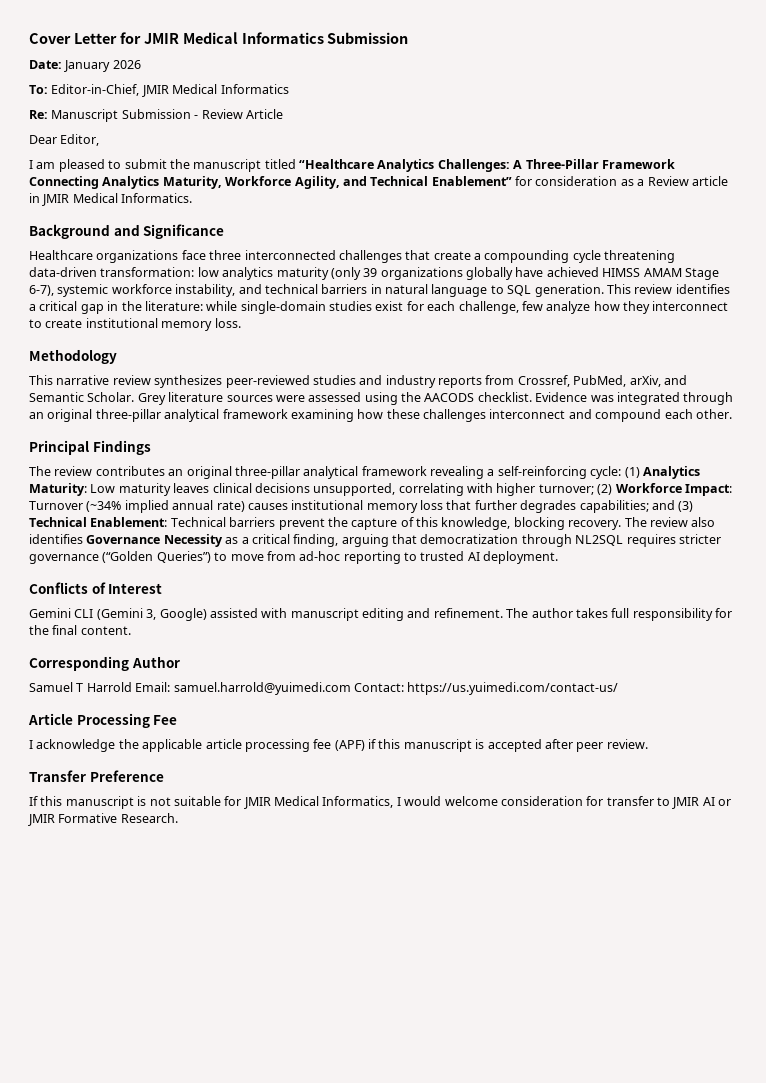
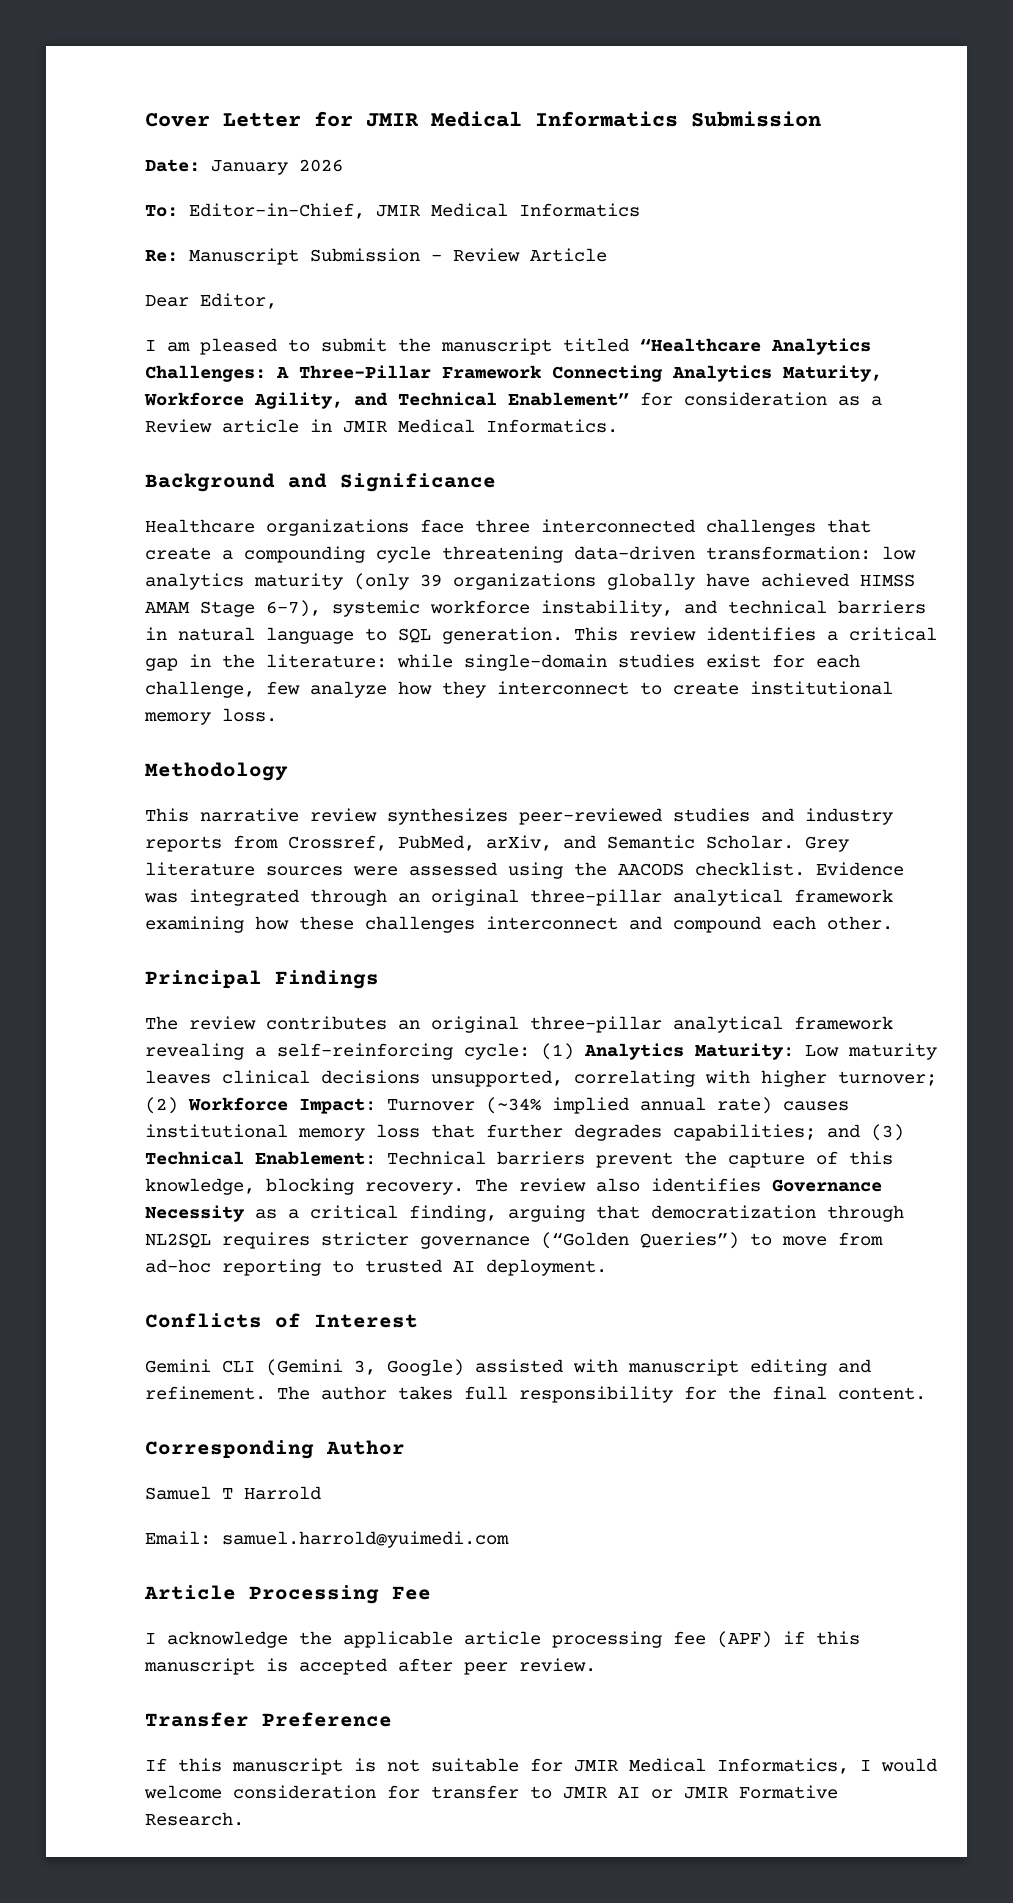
- Samuel T Harrold Email: samuel.harrold@yuimedi.com Contact: https://us.yuimedi.com/contact-us/
+ Samuel T Harrold
+ Email: samuel.harrold@yuimedi.com

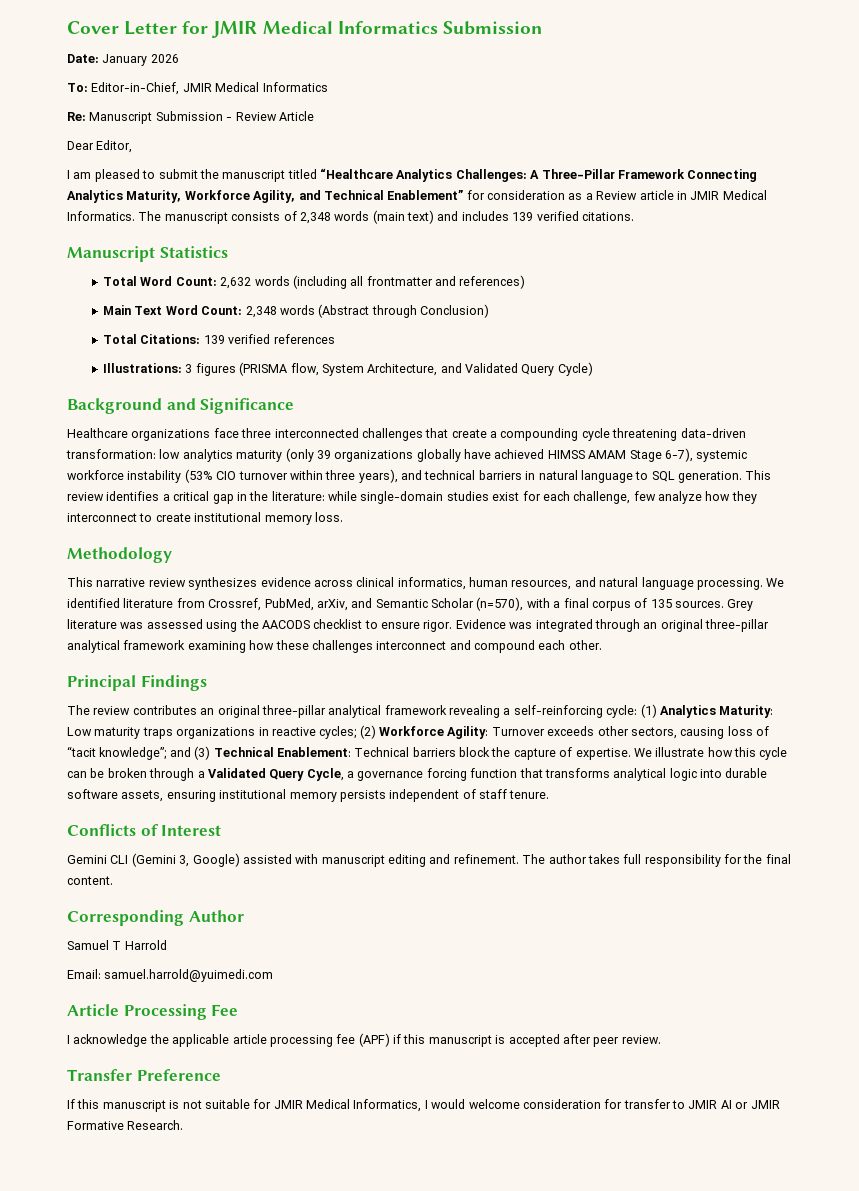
+ The manuscript consists of 2,348 words (main text) and includes 139 verified citations.
+ Manuscript Statistics
+ Total Word Count: 2,632 words (including all frontmatter and references)
+ Main Text Word Count: 2,348 words (Abstract through Conclusion)
+ Total Citations: 139 verified references
+ Illustrations: 3 figures (PRISMA flow, System Architecture, and Validated Query Cycle)
- Healthcare organizations face three interconnected challenges that create a compounding cycle threatening data-driven transformation: low analytics maturity (only 39 organizations globally have achieved HIMSS AMAM Stage 6-7), systemic workforce instability, and technical barriers in natural language to SQL generation.
+ Healthcare organizations face three interconnected challenges that create a compounding cycle threatening data-driven transformation: low analytics maturity (only 39 organizations globally have achieved HIMSS AMAM Stage 6-7), systemic workforce instability (53% CIO turnover within three years), and technical barriers in natural language to SQL generation.
- This narrative review synthesizes peer-reviewed studies and industry reports from Crossref, PubMed, arXiv, and Semantic Scholar. Grey literature sources were assessed using the AACODS checklist.
+ This narrative review synthesizes evidence across clinical informatics, human resources, and natural language processing. We identified literature from Crossref, PubMed, arXiv, and Semantic Scholar (n=570), with a final corpus of 135 sources. Grey literature was assessed using the AACODS checklist to ensure rigor.
- The review contributes an original three-pillar analytical framework revealing a self-reinforcing cycle: (1) Analytics Maturity: Low maturity leaves clinical decisions unsupported, correlating with higher turnover; (2) Workforce Impact: Turnover (~34% implied annual rate) causes institutional memory loss that further degrades capabilities; and (3) Technical Enablement: Technical barriers prevent the capture of this knowledge, blocking recovery. The review also identifies Governance Necessity as a critical finding, arguing that democratization through NL2SQL requires stricter governance (“Golden Queries”) to move from ad-hoc reporting to trusted AI deployment.
+ The review contributes an original three-pillar analytical framework revealing a self-reinforcing cycle: (1) Analytics Maturity: Low maturity traps organizations in reactive cycles; (2) Workforce Agility: Turnover exceeds other sectors, causing loss of “tacit knowledge”; and (3) Technical Enablement: Technical barriers block the capture of expertise. We illustrate how this cycle can be broken through a Validated Query Cycle, a governance forcing function that transforms analytical logic into durable software assets, ensuring institutional memory persists independent of staff tenure.

